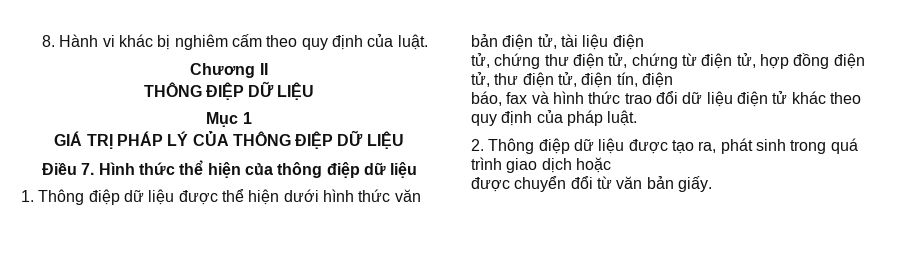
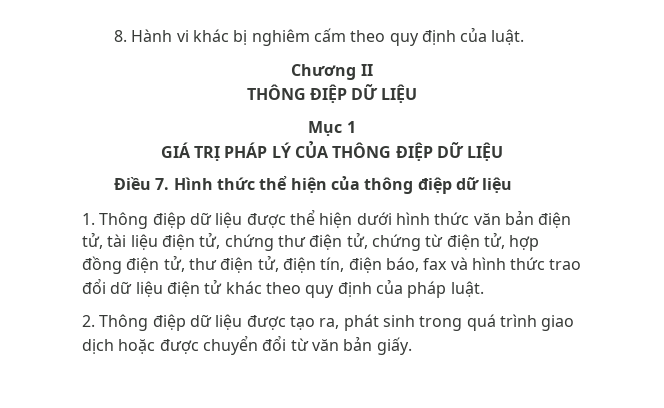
- 1. Thông điệp dữ liệu được thể hiện dưới hình thức văn bản điện tử, tài liệu điện
- tử, chứng thư điện tử, chứng từ điện tử, hợp đồng điện tử, thư điện tử, điện tín, điện
- báo, fax và hình thức trao đổi dữ liệu điện tử khác theo quy định của pháp luật.
+ 1. Thông điệp dữ liệu được thể hiện dưới hình thức văn bản điện tử, tài liệu điện tử, chứng thư điện tử, chứng từ điện tử, hợp đồng điện tử, thư điện tử, điện tín, điện báo, fax và hình thức trao đổi dữ liệu điện tử khác theo quy định của pháp luật.
- 2. Thông điệp dữ liệu được tạo ra, phát sinh trong quá trình giao dịch hoặc
- được chuyển đổi từ văn bản giấy.
+ 2. Thông điệp dữ liệu được tạo ra, phát sinh trong quá trình giao dịch hoặc được chuyển đổi từ văn bản giấy.

